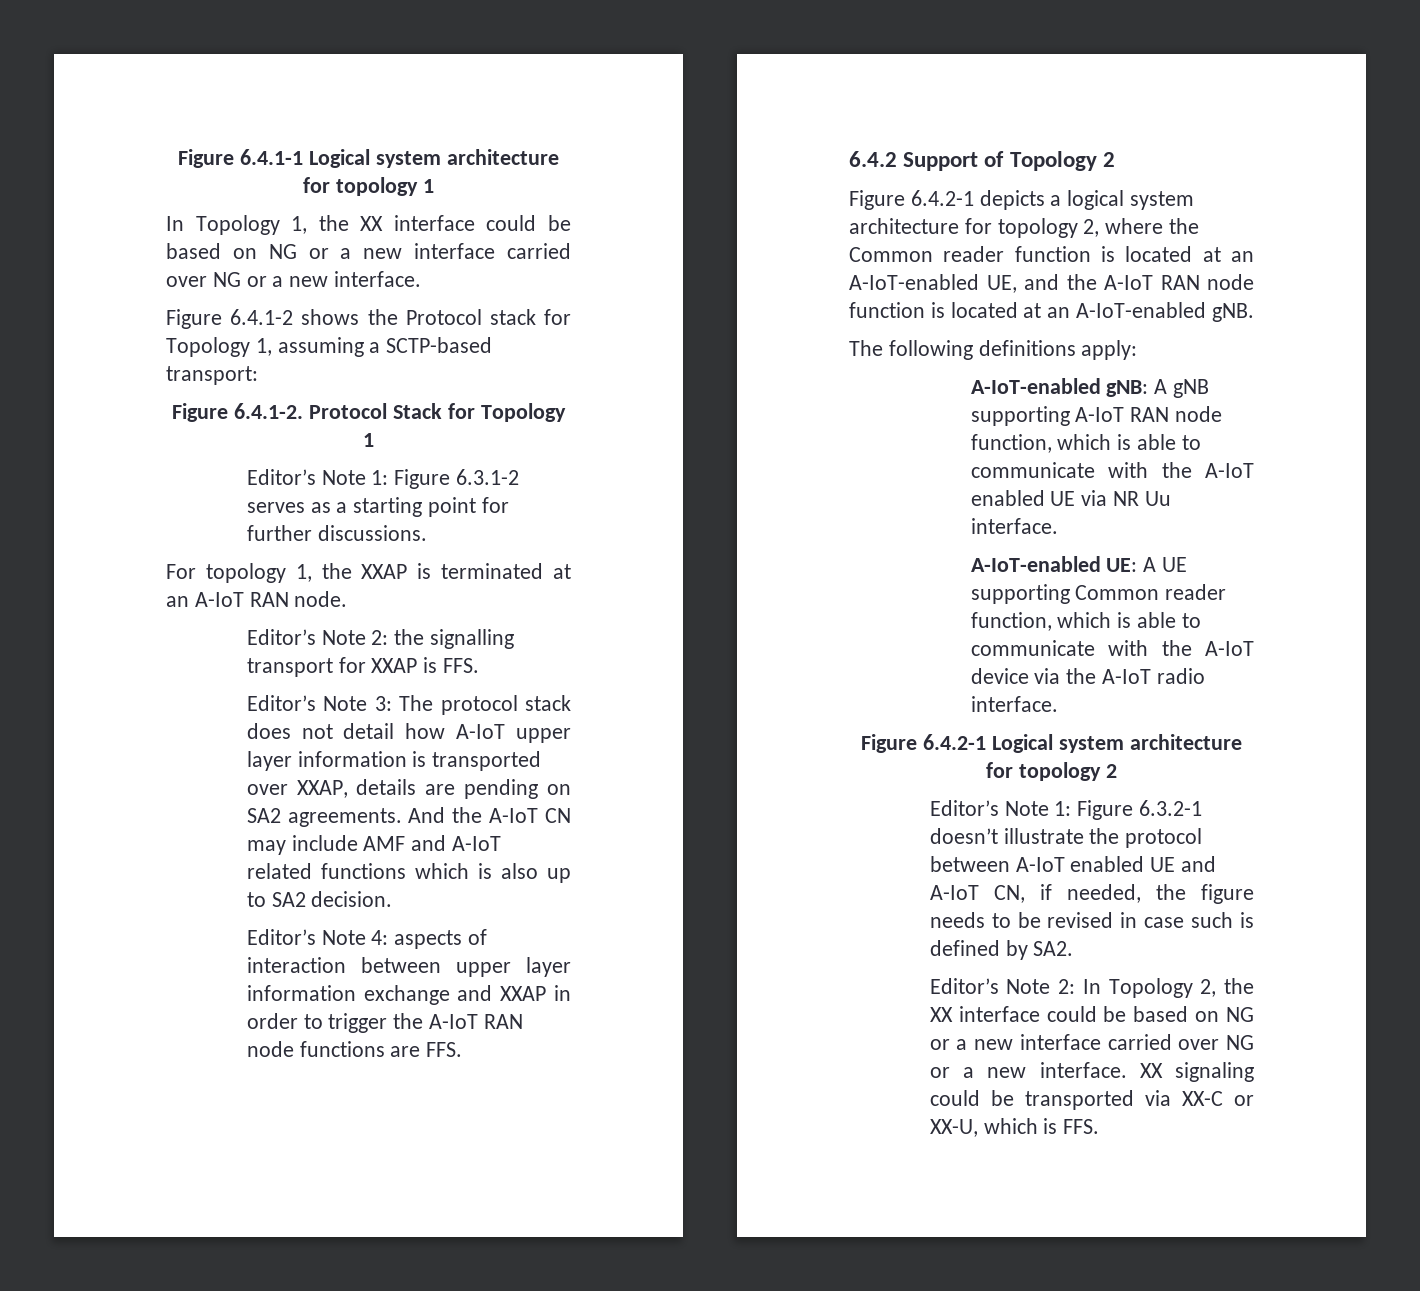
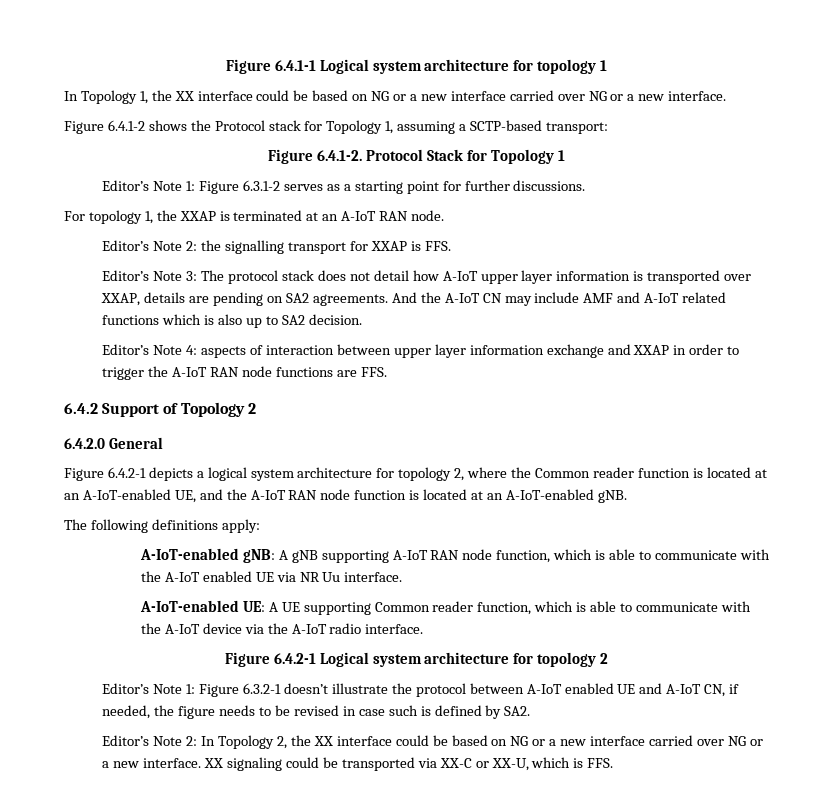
+ 6.4.2.0 General

